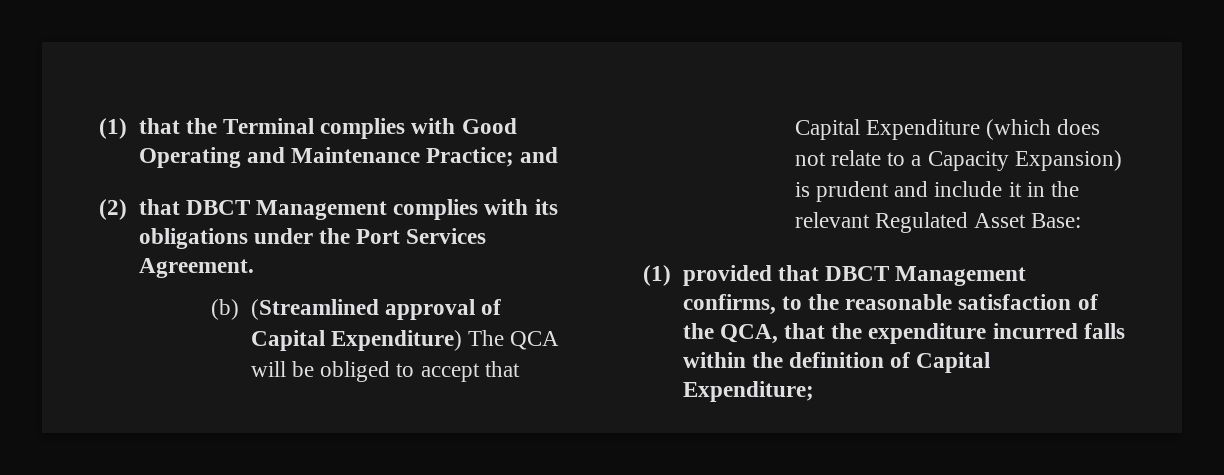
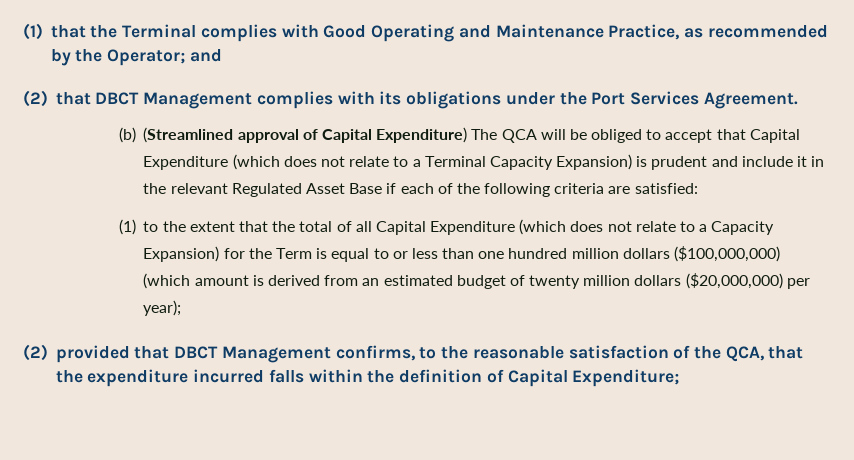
- (1) that the Terminal complies with Good Operating and Maintenance Practice; and
+ (1) that the Terminal complies with Good Operating and Maintenance Practice, as recommended by the Operator; and
- (b) (Streamlined approval of Capital Expenditure) The QCA will be obliged to accept that Capital Expenditure (which does not relate to a Capacity Expansion) is prudent and include it in the relevant Regulated Asset Base:
- (1) provided that DBCT Management confirms, to the reasonable satisfaction of the QCA, that the expenditure incurred falls within the definition of Capital Expenditure;
+ (b) (Streamlined approval of Capital Expenditure) The QCA will be obliged to accept that Capital Expenditure (which does not relate to a Terminal Capacity Expansion) is prudent and include it in the relevant Regulated Asset Base if each of the following criteria are satisfied:
+ (1) to the extent that the total of all Capital Expenditure (which does not relate to a Capacity Expansion) for the Term is equal to or less than one hundred million dollars ($100,000,000) (which amount is derived from an estimated budget of twenty million dollars ($20,000,000) per year);
+ (2) provided that DBCT Management confirms, to the reasonable satisfaction of the QCA, that the expenditure incurred falls within the definition of Capital Expenditure;

